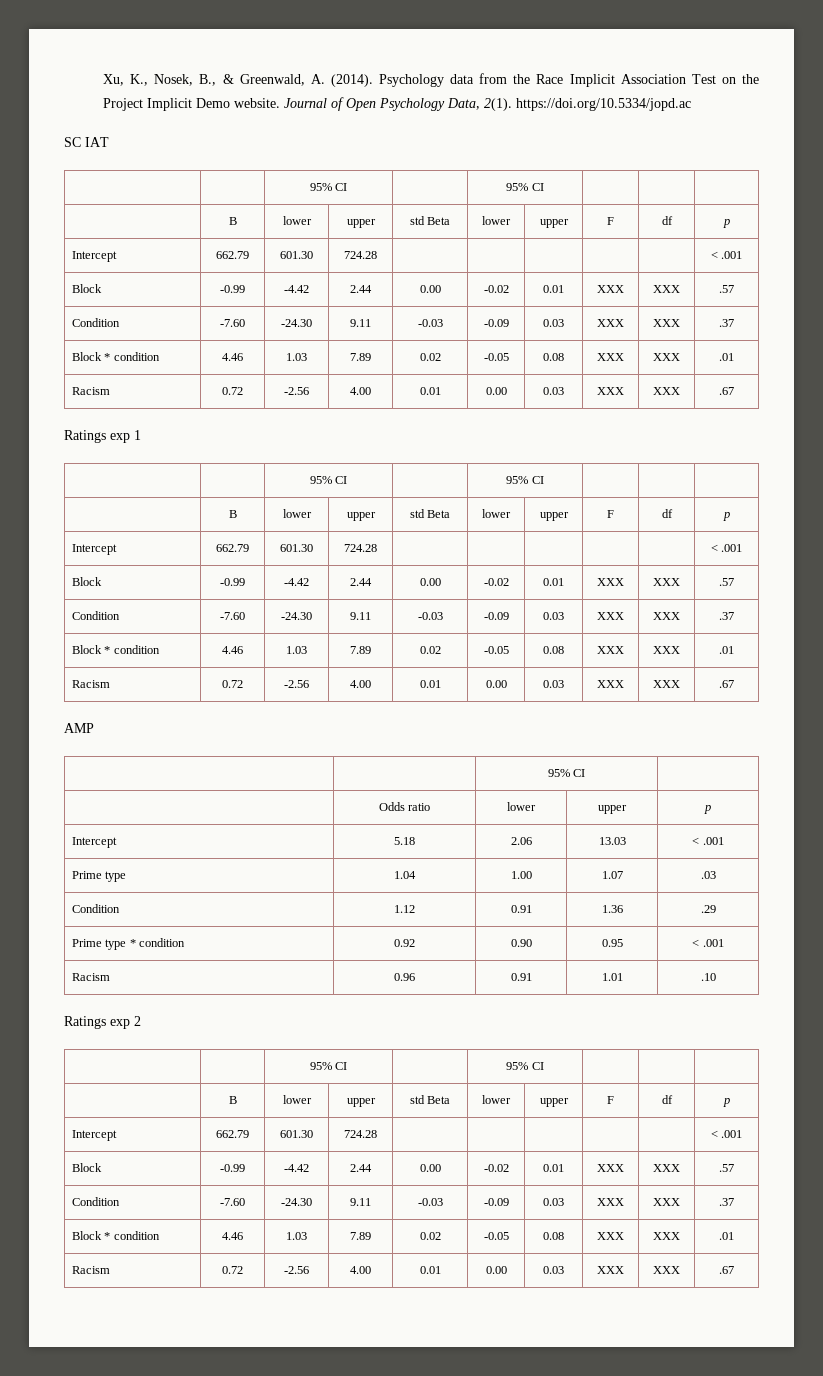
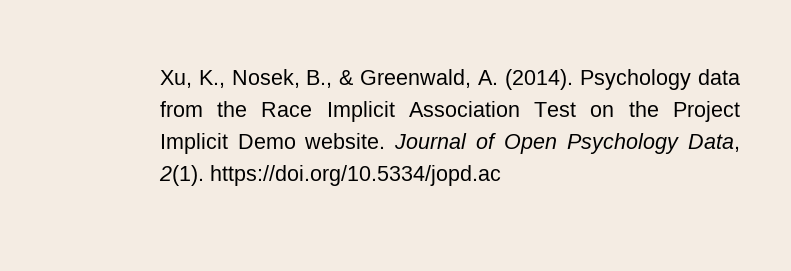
- SC IAT
- | | 95% CI | | 95% CI | | |
- | B | lower | upper | std Beta | lower | upper | F | df | p
- Intercept | 662.79 | 601.30 | 724.28 | | | | | | < .001
- Block | -0.99 | -4.42 | 2.44 | 0.00 | -0.02 | 0.01 | XXX | XXX | .57
- Condition | -7.60 | -24.30 | 9.11 | -0.03 | -0.09 | 0.03 | XXX | XXX | .37
- Block * condition | 4.46 | 1.03 | 7.89 | 0.02 | -0.05 | 0.08 | XXX | XXX | .01
- Racism | 0.72 | -2.56 | 4.00 | 0.01 | 0.00 | 0.03 | XXX | XXX | .67
- Ratings exp 1
- | | 95% CI | | 95% CI | | |
- | B | lower | upper | std Beta | lower | upper | F | df | p
- Intercept | 662.79 | 601.30 | 724.28 | | | | | | < .001
- Block | -0.99 | -4.42 | 2.44 | 0.00 | -0.02 | 0.01 | XXX | XXX | .57
- Condition | -7.60 | -24.30 | 9.11 | -0.03 | -0.09 | 0.03 | XXX | XXX | .37
- Block * condition | 4.46 | 1.03 | 7.89 | 0.02 | -0.05 | 0.08 | XXX | XXX | .01
- Racism | 0.72 | -2.56 | 4.00 | 0.01 | 0.00 | 0.03 | XXX | XXX | .67
- AMP
- | | 95% CI |
- | Odds ratio | lower | upper | p
- Intercept | 5.18 | 2.06 | 13.03 | < .001
- Prime type | 1.04 | 1.00 | 1.07 | .03
- Condition | 1.12 | 0.91 | 1.36 | .29
- Prime type * condition | 0.92 | 0.90 | 0.95 | < .001
- Racism | 0.96 | 0.91 | 1.01 | .10
- Ratings exp 2
- | | 95% CI | | 95% CI | | |
- | B | lower | upper | std Beta | lower | upper | F | df | p
- Intercept | 662.79 | 601.30 | 724.28 | | | | | | < .001
- Block | -0.99 | -4.42 | 2.44 | 0.00 | -0.02 | 0.01 | XXX | XXX | .57
- Condition | -7.60 | -24.30 | 9.11 | -0.03 | -0.09 | 0.03 | XXX | XXX | .37
- Block * condition | 4.46 | 1.03 | 7.89 | 0.02 | -0.05 | 0.08 | XXX | XXX | .01
- Racism | 0.72 | -2.56 | 4.00 | 0.01 | 0.00 | 0.03 | XXX | XXX | .67

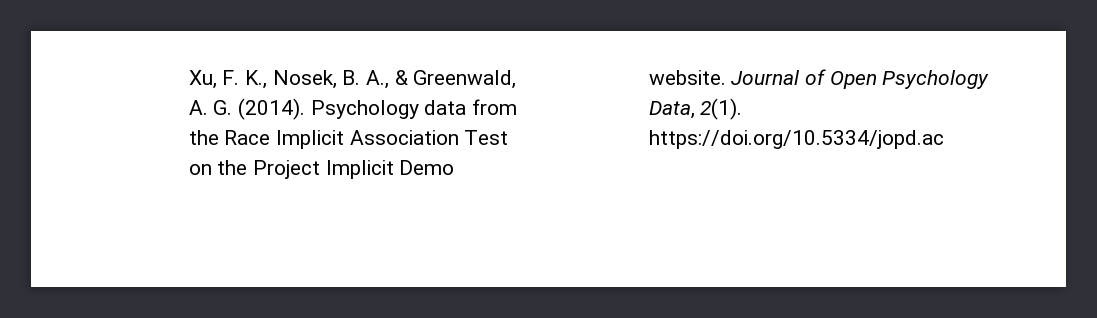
- Xu, K., Nosek, B., & Greenwald, A. (2014).
+ Xu, F. K., Nosek, B. A., & Greenwald, A. G. (2014).

